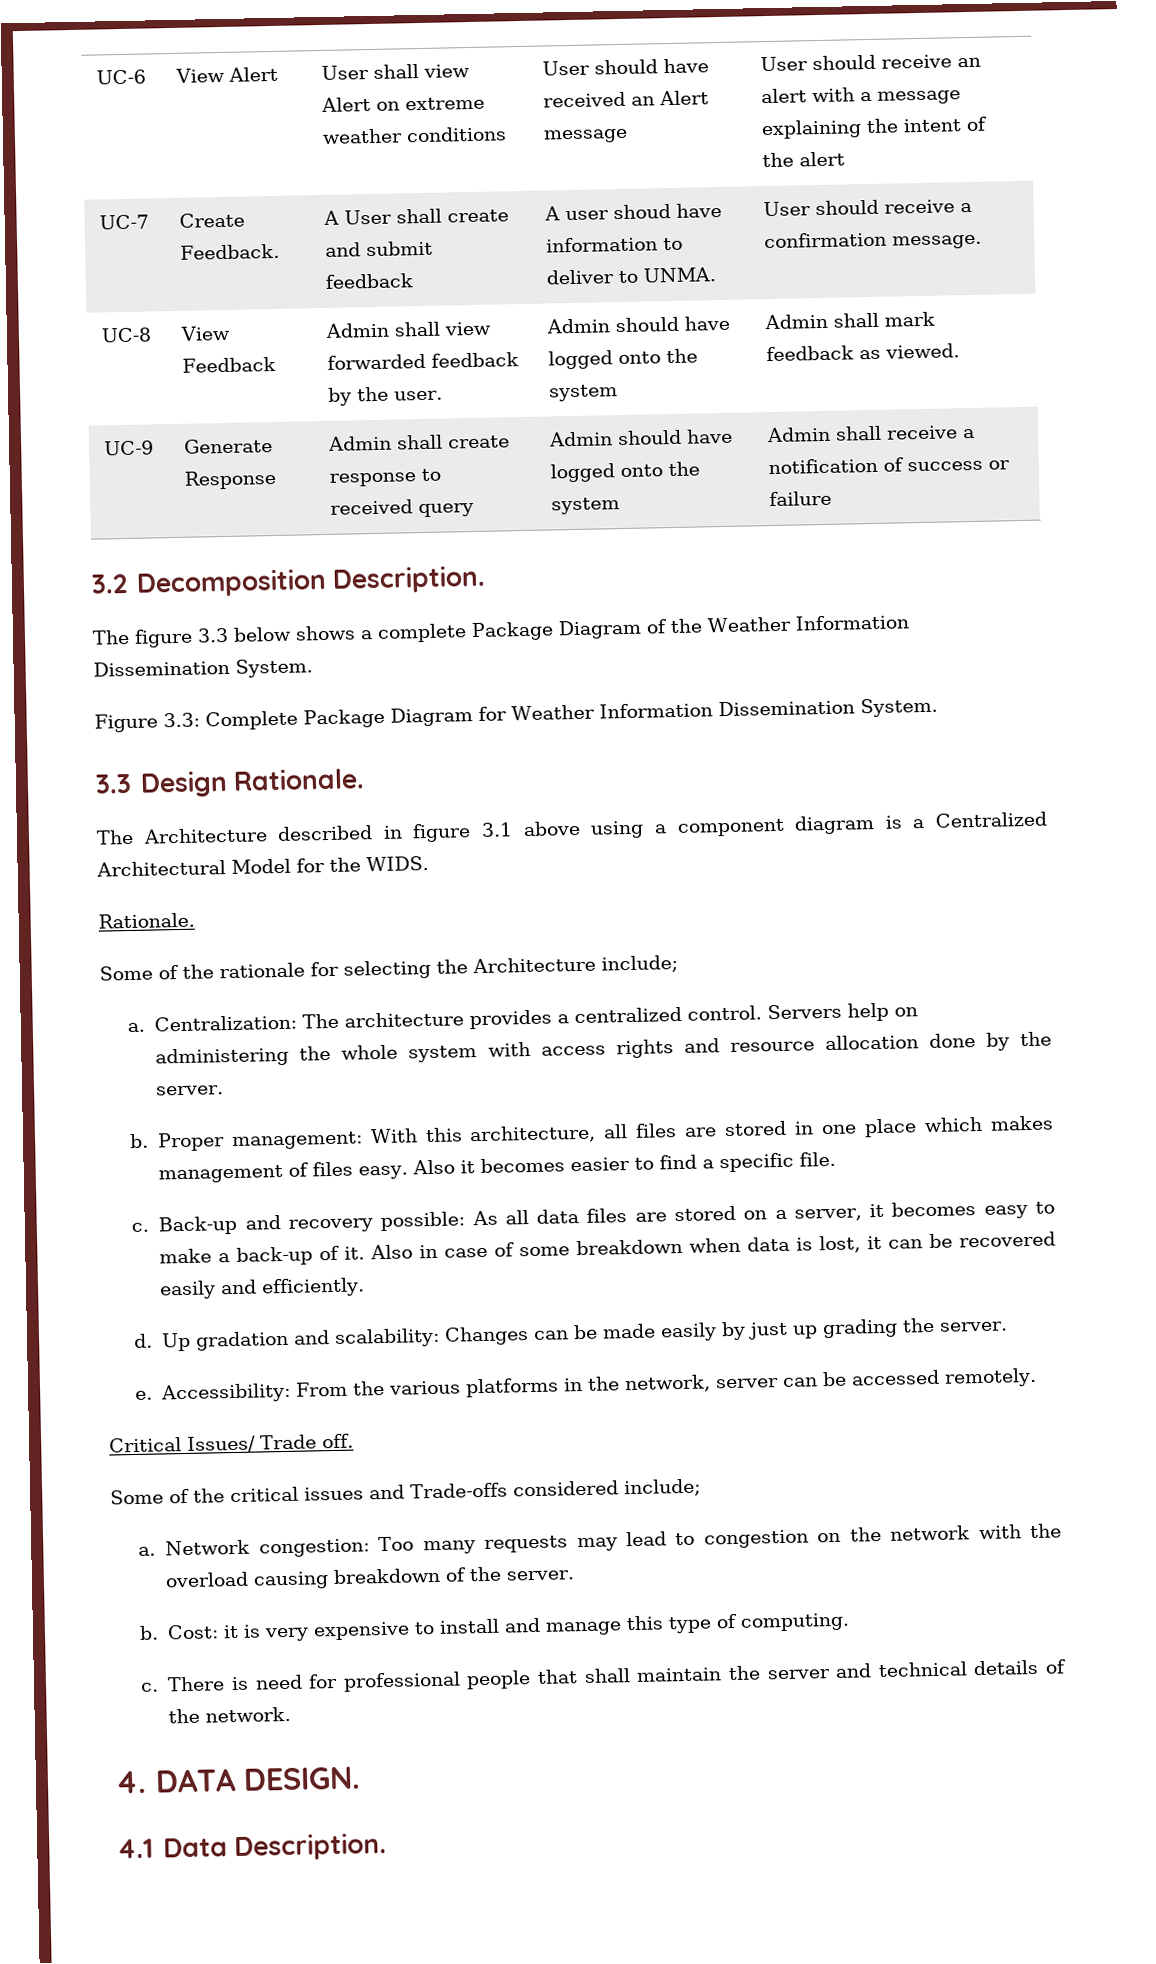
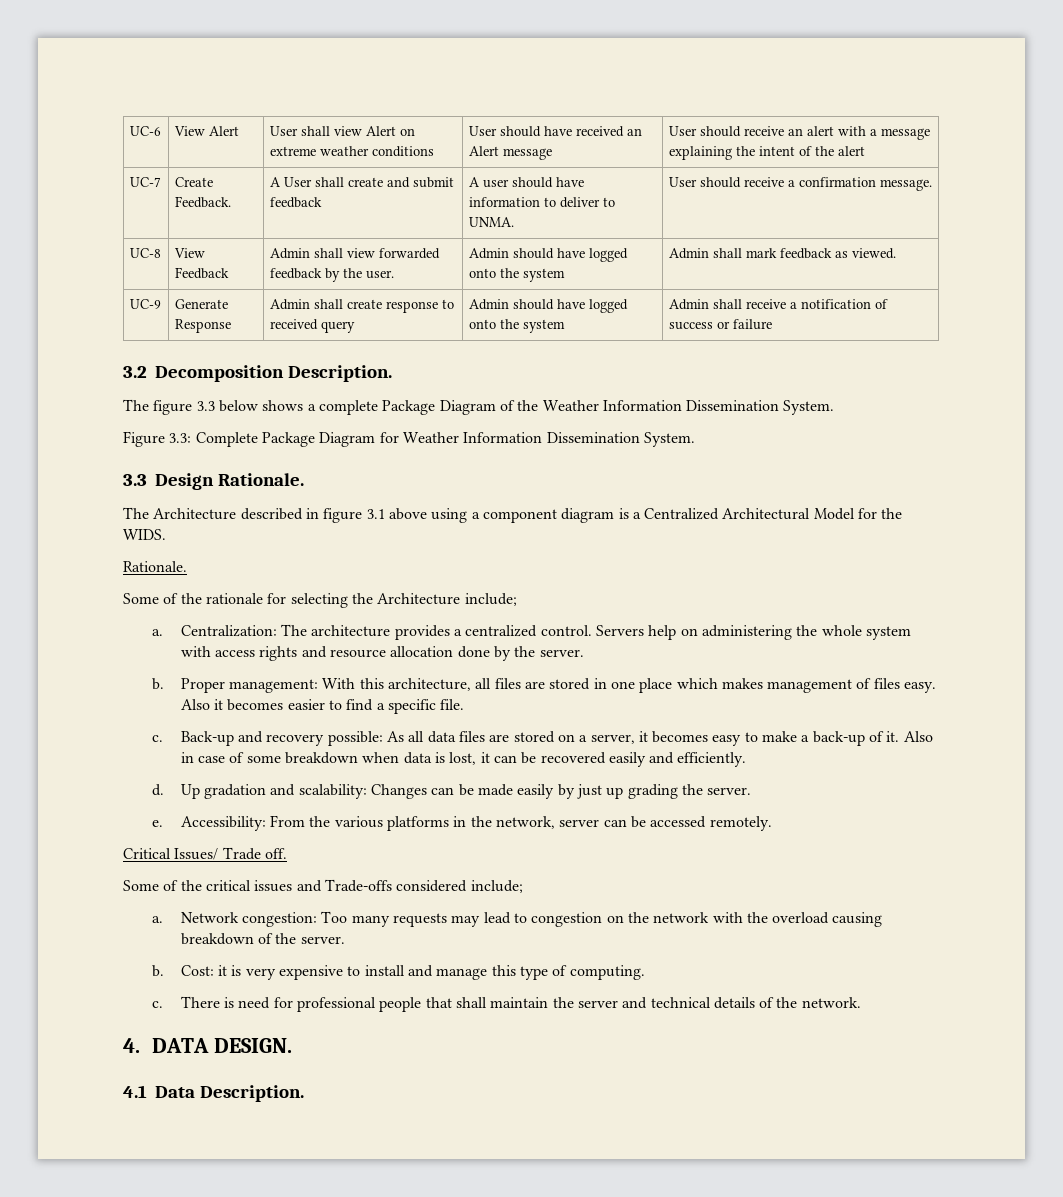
- UC-7 | Create Feedback. | A User shall create and submit feedback | A user shoud have information to deliver to UNMA. | User should receive a confirmation message.
+ UC-7 | Create Feedback. | A User shall create and submit feedback | A user should have information to deliver to UNMA. | User should receive a confirmation message.

